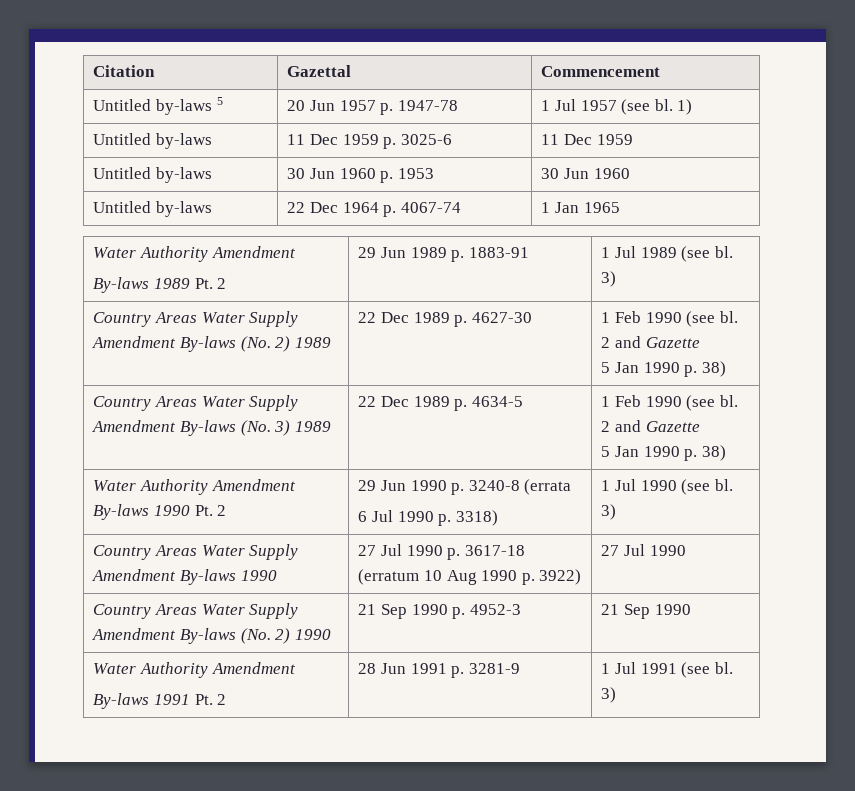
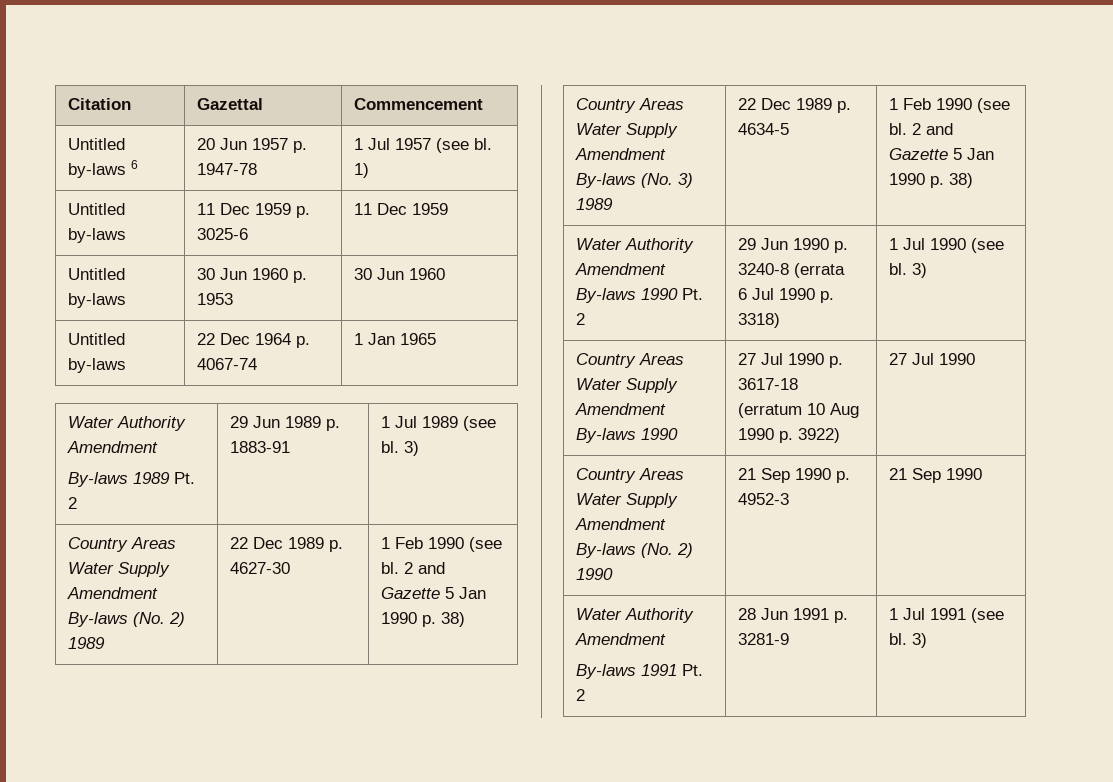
- Untitled by-laws 5 | 20 Jun 1957 p. 1947-78 | 1 Jul 1957 (see bl. 1)
+ Untitled by-laws 6 | 20 Jun 1957 p. 1947-78 | 1 Jul 1957 (see bl. 1)
- Country Areas Water Supply Amendment By-laws (No. 2) 1989 | 22 Dec 1989 p. 4627-30 | 1 Feb 1990 (see bl. 2 and Gazette
- 5 Jan 1990 p. 38)
+ Country Areas Water Supply Amendment By-laws (No. 2) 1989 | 22 Dec 1989 p. 4627-30 | 1 Feb 1990 (see bl. 2 and Gazette 5 Jan 1990 p. 38)
- Country Areas Water Supply Amendment By-laws (No. 3) 1989 | 22 Dec 1989 p. 4634-5 | 1 Feb 1990 (see bl. 2 and Gazette
- 5 Jan 1990 p. 38)
+ Country Areas Water Supply Amendment By-laws (No. 3) 1989 | 22 Dec 1989 p. 4634-5 | 1 Feb 1990 (see bl. 2 and Gazette 5 Jan 1990 p. 38)

